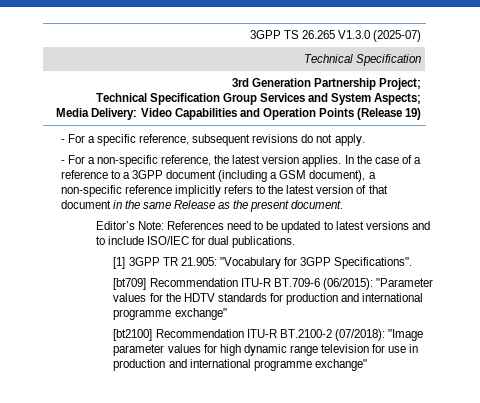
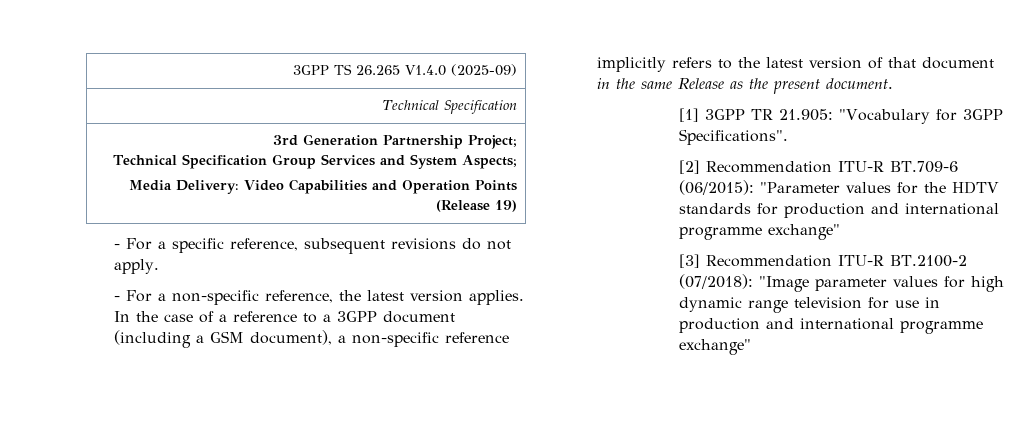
- 3GPP TS 26.265 V1.3.0 (2025-07)
+ 3GPP TS 26.265 V1.4.0 (2025-09)
- Editor’s Note: References need to be updated to latest versions and to include ISO/IEC for dual publications.
- [bt709] Recommendation ITU-R BT.709-6 (06/2015): "Parameter values for the HDTV standards for production and international programme exchange"
+ [2] Recommendation ITU-R BT.709-6 (06/2015): "Parameter values for the HDTV standards for production and international programme exchange"
- [bt2100] Recommendation ITU-R BT.2100-2 (07/2018): "Image parameter values for high dynamic range television for use in production and international programme exchange"
+ [3] Recommendation ITU-R BT.2100-2 (07/2018): "Image parameter values for high dynamic range television for use in production and international programme exchange"

